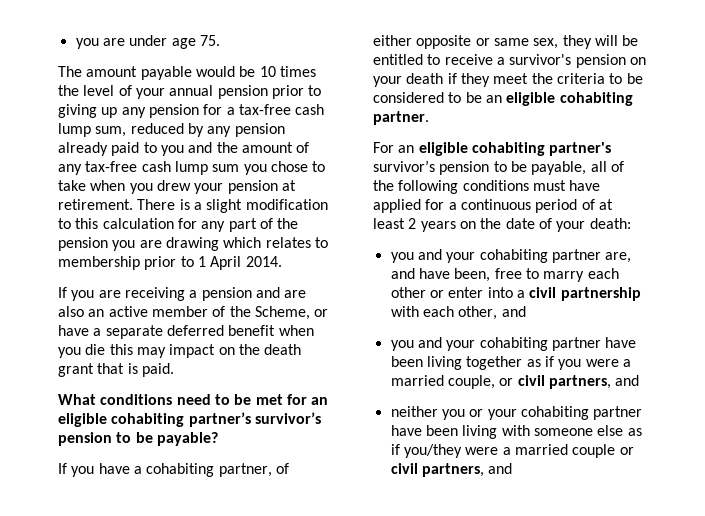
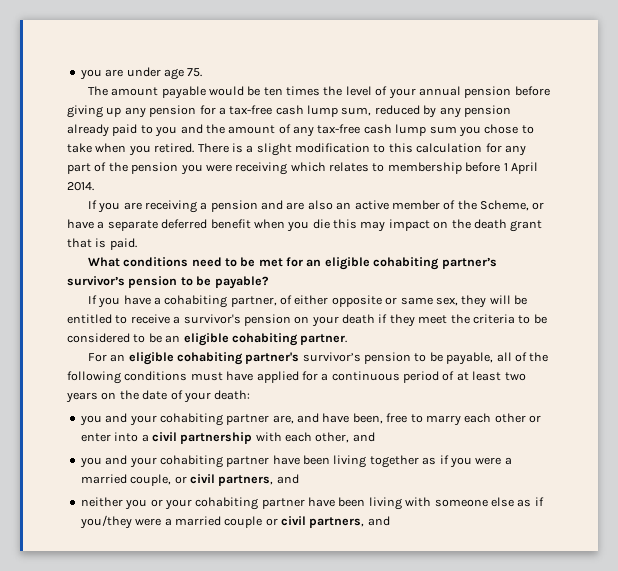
- The amount payable would be 10 times the level of your annual pension prior to giving up any pension for a tax-free cash lump sum, reduced by any pension already paid to you and the amount of any tax-free cash lump sum you chose to take when you drew your pension at retirement.
+ The amount payable would be ten times the level of your annual pension before giving up any pension for a tax-free cash lump sum, reduced by any pension already paid to you and the amount of any tax-free cash lump sum you chose to take when you retired.
- There is a slight modification to this calculation for any part of the pension you are drawing which relates to membership prior to 1 April 2014.
+ There is a slight modification to this calculation for any part of the pension you were receiving which relates to membership before 1 April 2014.
- For an eligible cohabiting partner's survivor’s pension to be payable, all of the following conditions must have applied for a continuous period of at least 2 years on the date of your death:
+ For an eligible cohabiting partner's survivor’s pension to be payable, all of the following conditions must have applied for a continuous period of at least two years on the date of your death:

